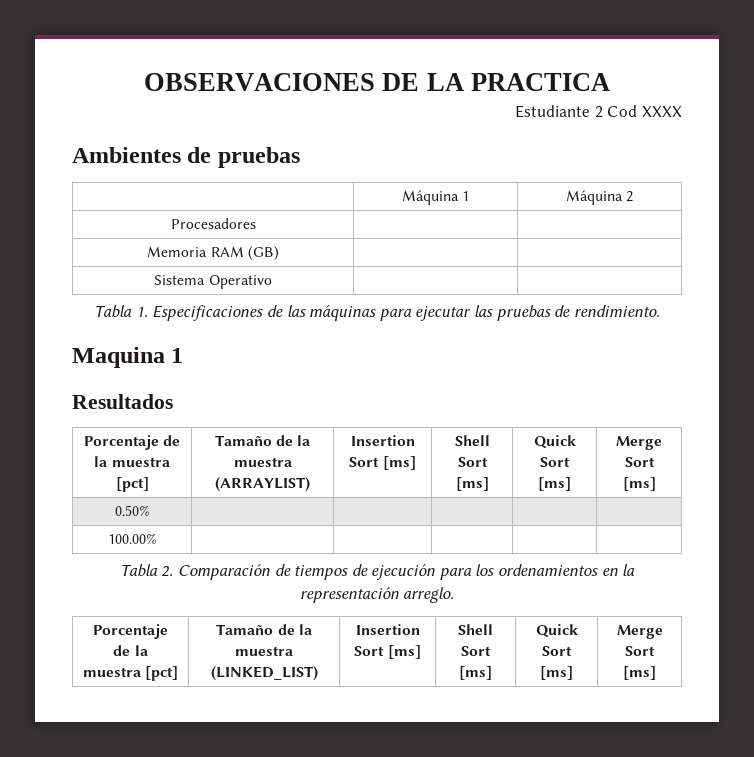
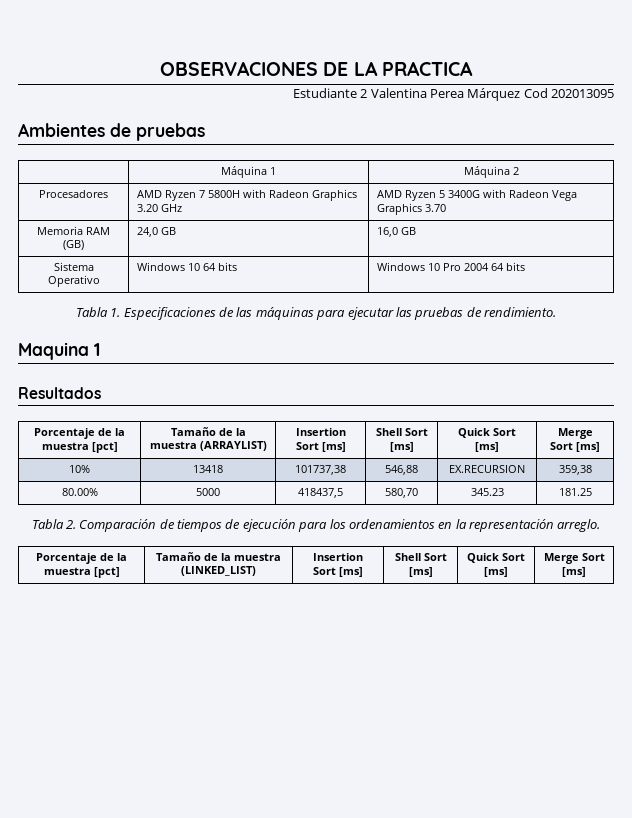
- Estudiante 2 Cod XXXX
+ Estudiante 2 Valentina Perea Márquez Cod 202013095
- Procesadores | |
- Memoria RAM (GB) | |
- Sistema Operativo | |
+ Procesadores | AMD Ryzen 7 5800H with Radeon Graphics 3.20 GHz | AMD Ryzen 5 3400G with Radeon Vega Graphics 3.70
+ Memoria RAM (GB) | 24,0 GB | 16,0 GB
+ Sistema Operativo | Windows 10 64 bits | Windows 10 Pro 2004 64 bits
- 0.50% | | | | |
- 100.00% | | | | |
+ 10% | 13418 | 101737,38 | 546,88 | EX.RECURSION | 359,38
+ 80.00% | 5000 | 418437,5 | 580,70 | 345.23 | 181.25

